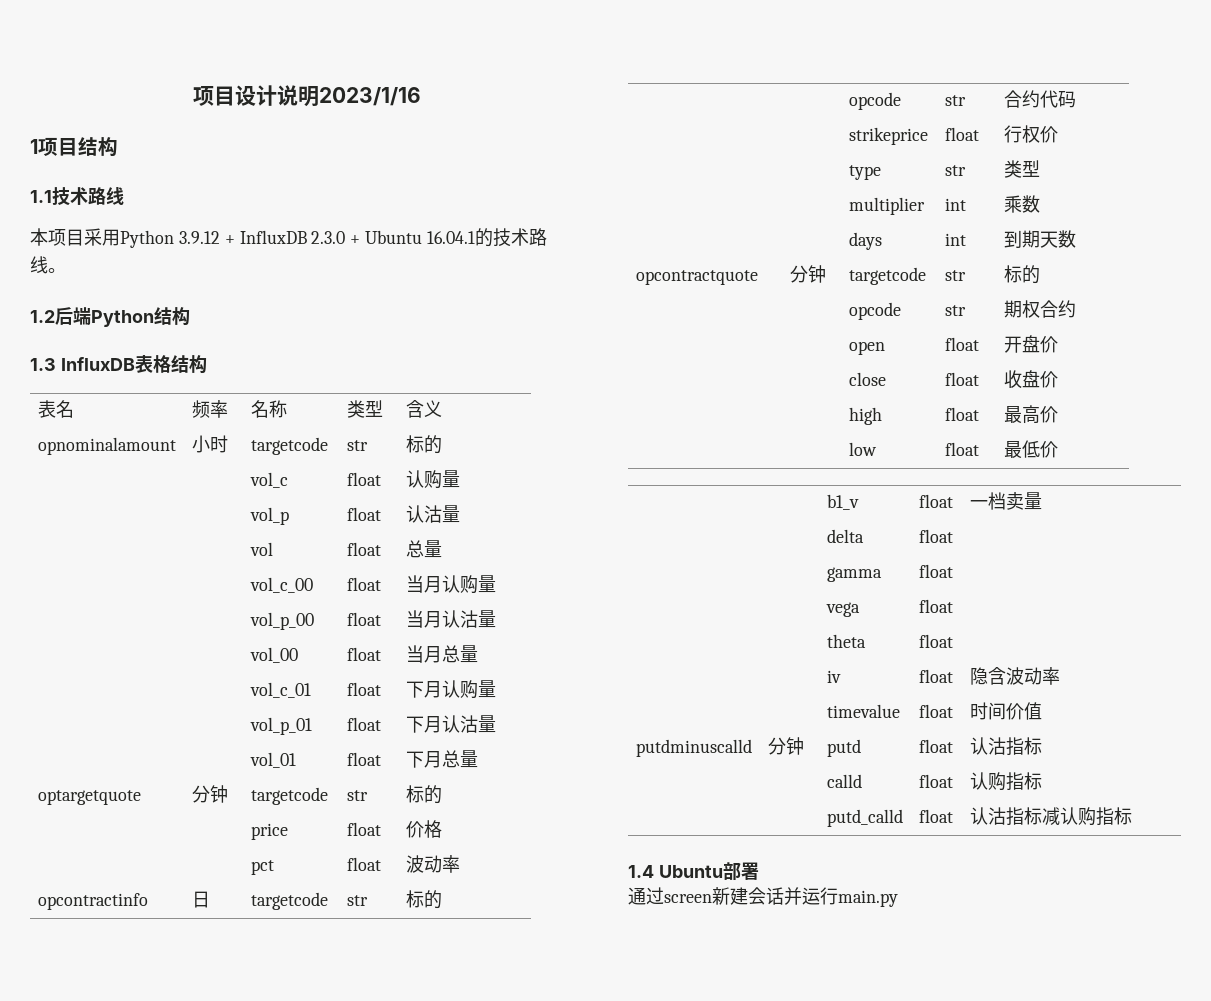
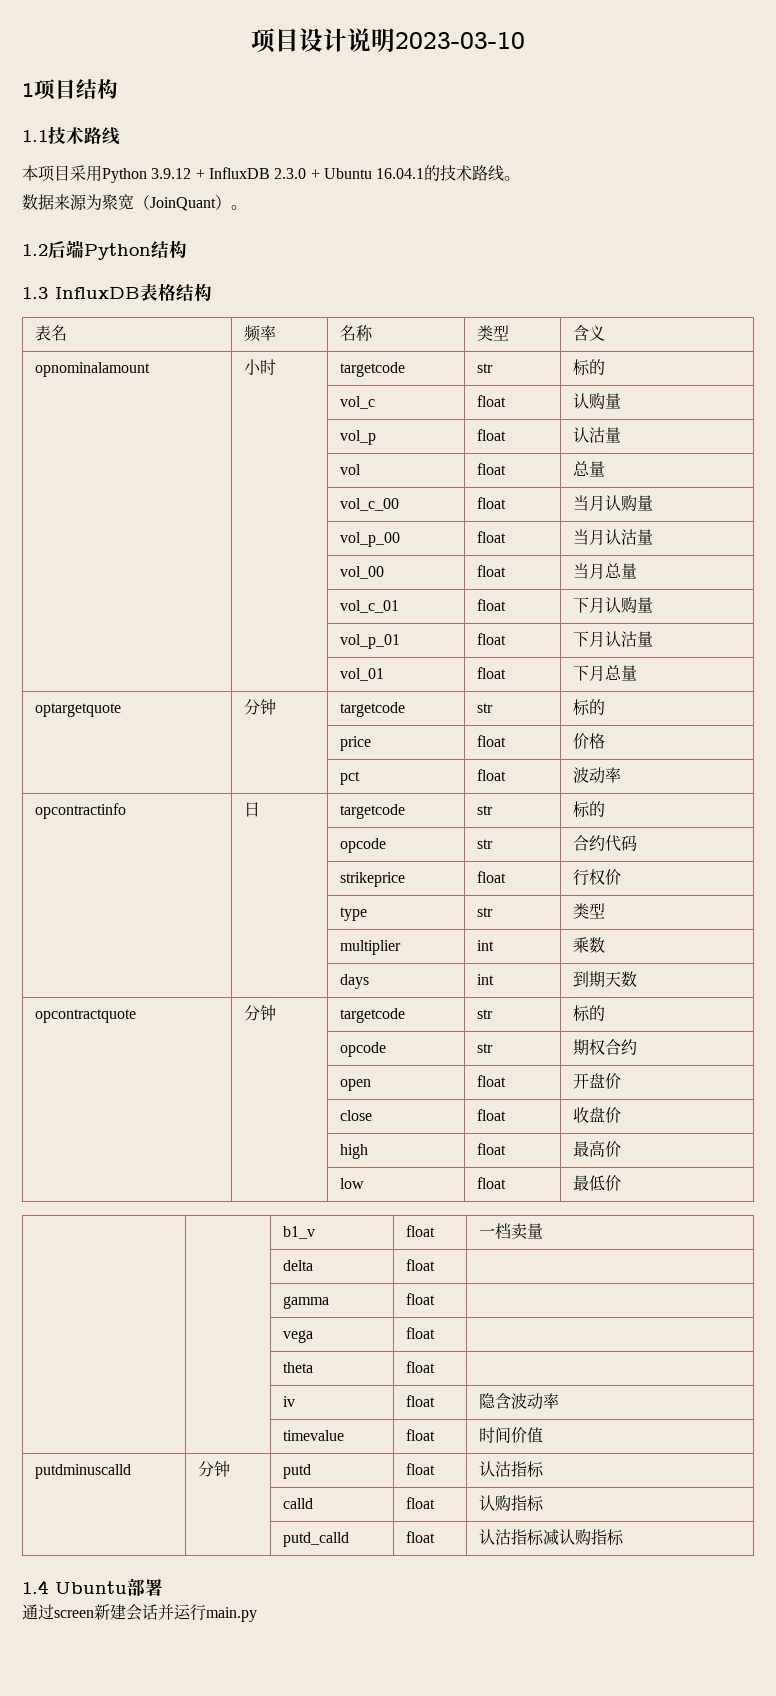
- 项目设计说明2023/1/16
+ 项目设计说明2023-03-10
+ 数据来源为聚宽（JoinQuant）。

